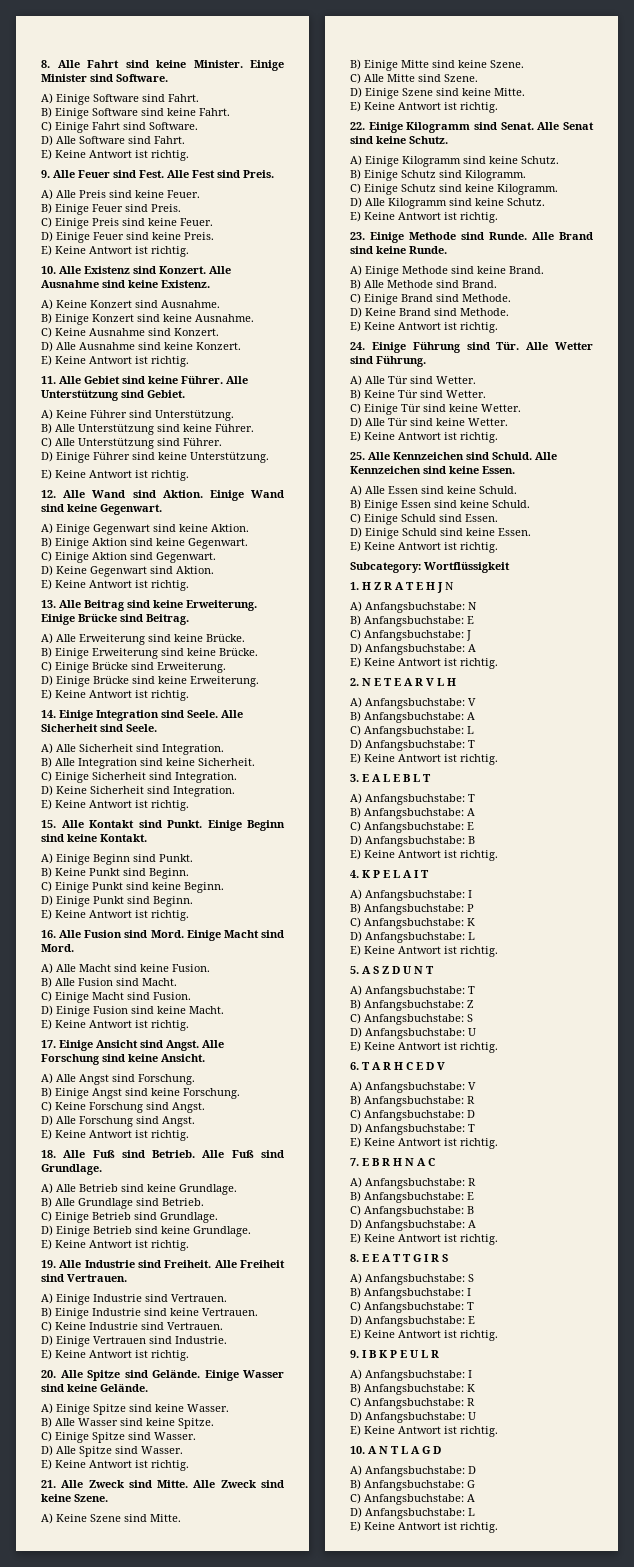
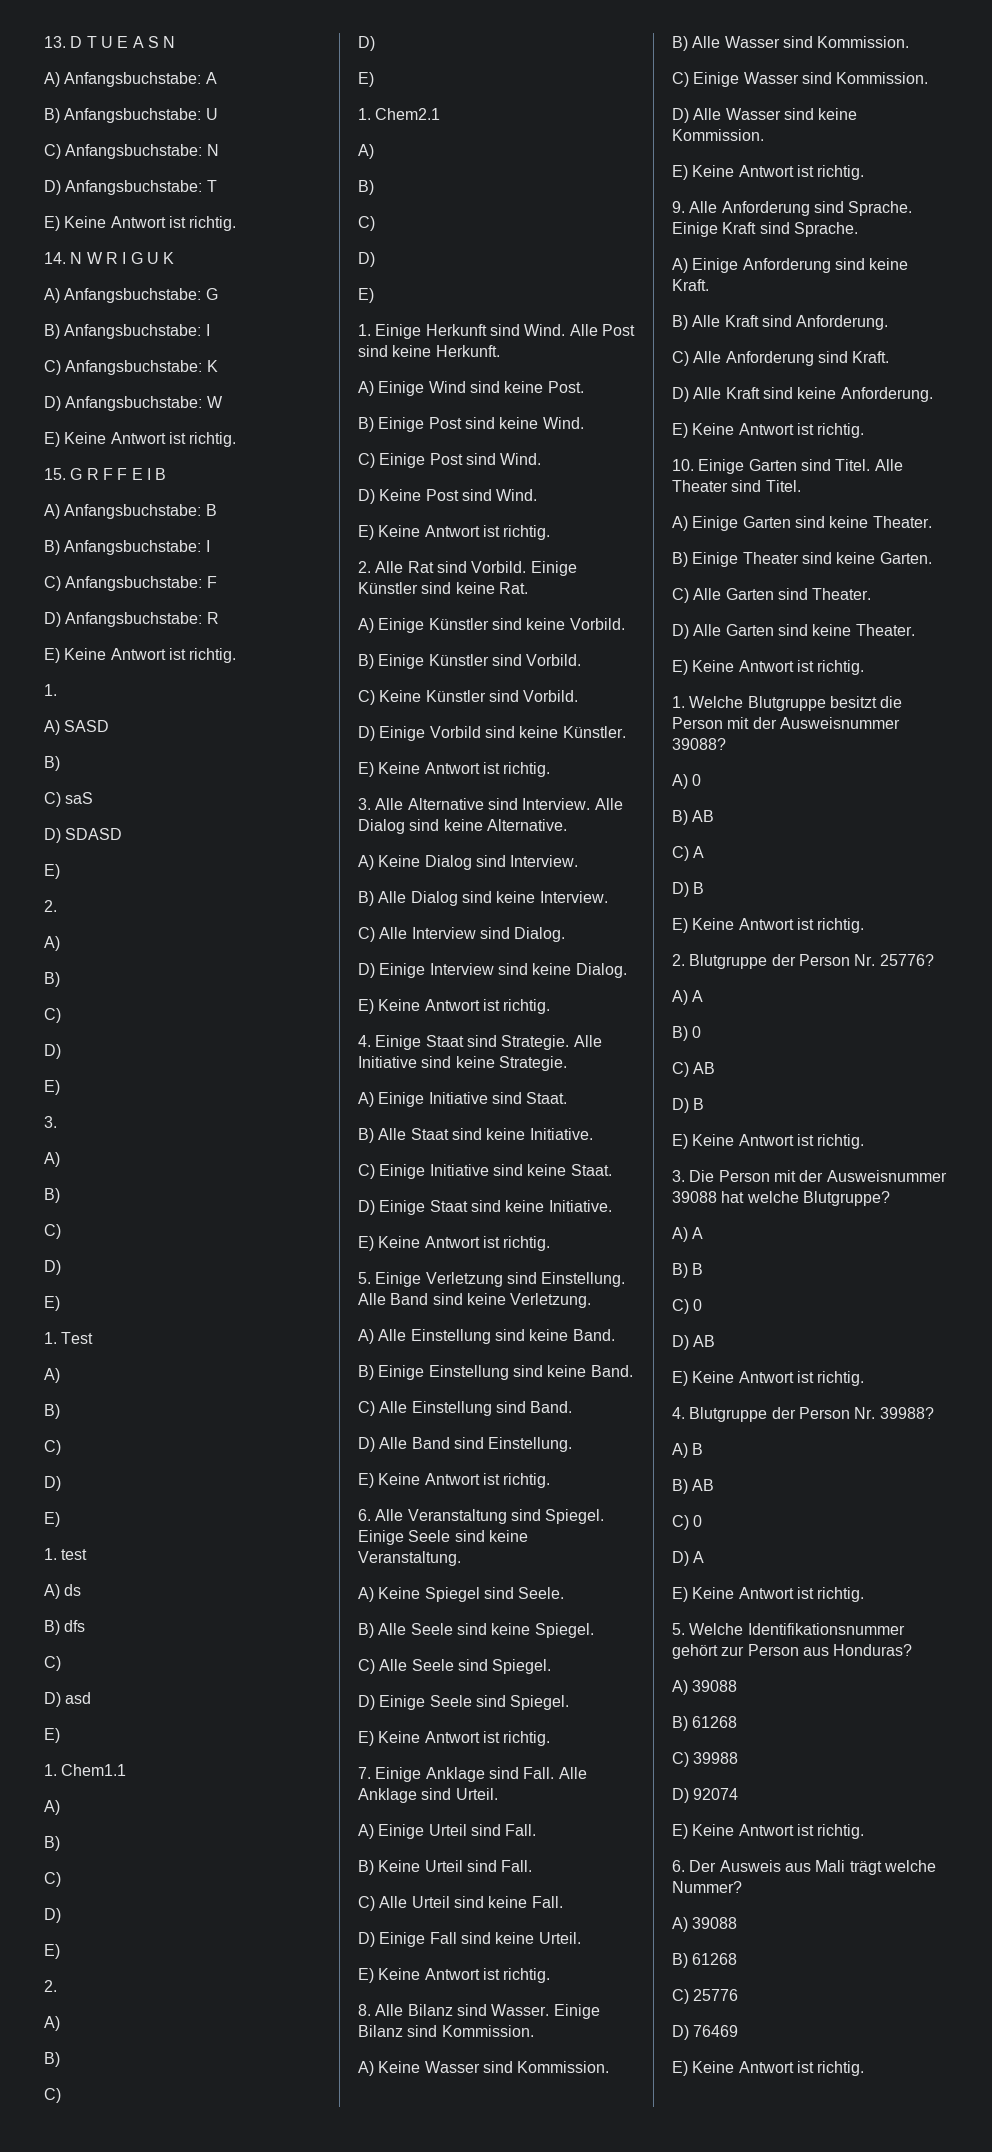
- 8. Alle Fahrt sind keine Minister. Einige Minister sind Software.
- A) Einige Software sind Fahrt.
- B) Einige Software sind keine Fahrt.
- C) Einige Fahrt sind Software.
- D) Alle Software sind Fahrt.
- E) Keine Antwort ist richtig.
- 9. Alle Feuer sind Fest. Alle Fest sind Preis.
- A) Alle Preis sind keine Feuer.
- B) Einige Feuer sind Preis.
- C) Einige Preis sind keine Feuer.
- D) Einige Feuer sind keine Preis.
- E) Keine Antwort ist richtig.
- 10. Alle Existenz sind Konzert. Alle Ausnahme sind keine Existenz.
- A) Keine Konzert sind Ausnahme.
- B) Einige Konzert sind keine Ausnahme.
- C) Keine Ausnahme sind Konzert.
- D) Alle Ausnahme sind keine Konzert.
- E) Keine Antwort ist richtig.
- 11. Alle Gebiet sind keine Führer. Alle Unterstützung sind Gebiet.
- A) Keine Führer sind Unterstützung.
- B) Alle Unterstützung sind keine Führer.
- C) Alle Unterstützung sind Führer.
- D) Einige Führer sind keine Unterstützung.
- E) Keine Antwort ist richtig.
- 12. Alle Wand sind Aktion. Einige Wand sind keine Gegenwart.
- A) Einige Gegenwart sind keine Aktion.
- B) Einige Aktion sind keine Gegenwart.
- C) Einige Aktion sind Gegenwart.
- D) Keine Gegenwart sind Aktion.
- E) Keine Antwort ist richtig.
- 13. Alle Beitrag sind keine Erweiterung. Einige Brücke sind Beitrag.
- A) Alle Erweiterung sind keine Brücke.
- B) Einige Erweiterung sind keine Brücke.
- C) Einige Brücke sind Erweiterung.
- D) Einige Brücke sind keine Erweiterung.
- E) Keine Antwort ist richtig.
- 14. Einige Integration sind Seele. Alle Sicherheit sind Seele.
- A) Alle Sicherheit sind Integration.
- B) Alle Integration sind keine Sicherheit.
- C) Einige Sicherheit sind Integration.
- D) Keine Sicherheit sind Integration.
- E) Keine Antwort ist richtig.
- 15. Alle Kontakt sind Punkt. Einige Beginn sind keine Kontakt.
- A) Einige Beginn sind Punkt.
- B) Keine Punkt sind Beginn.
- C) Einige Punkt sind keine Beginn.
- D) Einige Punkt sind Beginn.
- E) Keine Antwort ist richtig.
- 16. Alle Fusion sind Mord. Einige Macht sind Mord.
- A) Alle Macht sind keine Fusion.
- B) Alle Fusion sind Macht.
- C) Einige Macht sind Fusion.
- D) Einige Fusion sind keine Macht.
- E) Keine Antwort ist richtig.
- 17. Einige Ansicht sind Angst. Alle Forschung sind keine Ansicht.
- A) Alle Angst sind Forschung.
- B) Einige Angst sind keine Forschung.
- C) Keine Forschung sind Angst.
- D) Alle Forschung sind Angst.
- E) Keine Antwort ist richtig.
- 18. Alle Fuß sind Betrieb. Alle Fuß sind Grundlage.
- A) Alle Betrieb sind keine Grundlage.
- B) Alle Grundlage sind Betrieb.
- C) Einige Betrieb sind Grundlage.
- D) Einige Betrieb sind keine Grundlage.
- E) Keine Antwort ist richtig.
- 19. Alle Industrie sind Freiheit. Alle Freiheit sind Vertrauen.
- A) Einige Industrie sind Vertrauen.
- B) Einige Industrie sind keine Vertrauen.
- C) Keine Industrie sind Vertrauen.
- D) Einige Vertrauen sind Industrie.
- E) Keine Antwort ist richtig.
- 20. Alle Spitze sind Gelände. Einige Wasser sind keine Gelände.
- A) Einige Spitze sind keine Wasser.
- B) Alle Wasser sind keine Spitze.
- C) Einige Spitze sind Wasser.
- D) Alle Spitze sind Wasser.
- E) Keine Antwort ist richtig.
- 21. Alle Zweck sind Mitte. Alle Zweck sind keine Szene.
- A) Keine Szene sind Mitte.
- B) Einige Mitte sind keine Szene.
- C) Alle Mitte sind Szene.
- D) Einige Szene sind keine Mitte.
- E) Keine Antwort ist richtig.
- 22. Einige Kilogramm sind Senat. Alle Senat sind keine Schutz.
- A) Einige Kilogramm sind keine Schutz.
- B) Einige Schutz sind Kilogramm.
- C) Einige Schutz sind keine Kilogramm.
- D) Alle Kilogramm sind keine Schutz.
- E) Keine Antwort ist richtig.
- 23. Einige Methode sind Runde. Alle Brand sind keine Runde.
- A) Einige Methode sind keine Brand.
- B) Alle Methode sind Brand.
- C) Einige Brand sind Methode.
- D) Keine Brand sind Methode.
- E) Keine Antwort ist richtig.
- 24. Einige Führung sind Tür. Alle Wetter sind Führung.
- A) Alle Tür sind Wetter.
- B) Keine Tür sind Wetter.
- C) Einige Tür sind keine Wetter.
- D) Alle Tür sind keine Wetter.
- E) Keine Antwort ist richtig.
- 25. Alle Kennzeichen sind Schuld. Alle Kennzeichen sind keine Essen.
- A) Alle Essen sind keine Schuld.
- B) Einige Essen sind keine Schuld.
- C) Einige Schuld sind Essen.
- D) Einige Schuld sind keine Essen.
- E) Keine Antwort ist richtig.
- Subcategory: Wortflüssigkeit
- 1. H Z R A T E H J N
+ 13. D T U E A S N
- A) Anfangsbuchstabe: N
- B) Anfangsbuchstabe: E
- C) Anfangsbuchstabe: J
- D) Anfangsbuchstabe: A
- E) Keine Antwort ist richtig.
- 2. N E T E A R V L H
- A) Anfangsbuchstabe: V
- B) Anfangsbuchstabe: A
- C) Anfangsbuchstabe: L
+ A) Anfangsbuchstabe: A
+ B) Anfangsbuchstabe: U
+ C) Anfangsbuchstabe: N
  D) Anfangsbuchstabe: T
  E) Keine Antwort ist richtig.
- 3. E A L E B L T
- A) Anfangsbuchstabe: T
- B) Anfangsbuchstabe: A
- C) Anfangsbuchstabe: E
- D) Anfangsbuchstabe: B
+ 14. N W R I G U K
+ A) Anfangsbuchstabe: G
+ B) Anfangsbuchstabe: I
+ C) Anfangsbuchstabe: K
+ D) Anfangsbuchstabe: W
  E) Keine Antwort ist richtig.
- 4. K P E L A I T
- A) Anfangsbuchstabe: I
- B) Anfangsbuchstabe: P
- C) Anfangsbuchstabe: K
- D) Anfangsbuchstabe: L
+ 15. G R F F E I B
+ A) Anfangsbuchstabe: B
+ B) Anfangsbuchstabe: I
+ C) Anfangsbuchstabe: F
+ D) Anfangsbuchstabe: R
  E) Keine Antwort ist richtig.
- 5. A S Z D U N T
- A) Anfangsbuchstabe: T
- B) Anfangsbuchstabe: Z
- C) Anfangsbuchstabe: S
- D) Anfangsbuchstabe: U
+ 1.
+ A) SASD
+ B)
+ C) saS
+ D) SDASD
+ E)
+ 2.
+ A)
+ B)
+ C)
+ D)
+ E)
+ 3.
+ A)
+ B)
+ C)
+ D)
+ E)
+ 1. Test
+ A)
+ B)
+ C)
+ D)
+ E)
+ 1. test
+ A) ds
+ B) dfs
+ C)
+ D) asd
+ E)
+ 1. Chem1.1
+ A)
+ B)
+ C)
+ D)
+ E)
+ 2.
+ A)
+ B)
+ C)
+ D)
+ E)
+ 1. Chem2.1
+ A)
+ B)
+ C)
+ D)
+ E)
+ 1. Einige Herkunft sind Wind. Alle Post sind keine Herkunft.
+ A) Einige Wind sind keine Post.
+ B) Einige Post sind keine Wind.
+ C) Einige Post sind Wind.
+ D) Keine Post sind Wind.
  E) Keine Antwort ist richtig.
- 6. T A R H C E D V
- A) Anfangsbuchstabe: V
- B) Anfangsbuchstabe: R
- C) Anfangsbuchstabe: D
- D) Anfangsbuchstabe: T
+ 2. Alle Rat sind Vorbild. Einige Künstler sind keine Rat.
+ A) Einige Künstler sind keine Vorbild.
+ B) Einige Künstler sind Vorbild.
+ C) Keine Künstler sind Vorbild.
+ D) Einige Vorbild sind keine Künstler.
  E) Keine Antwort ist richtig.
- 7. E B R H N A C
- A) Anfangsbuchstabe: R
- B) Anfangsbuchstabe: E
- C) Anfangsbuchstabe: B
- D) Anfangsbuchstabe: A
+ 3. Alle Alternative sind Interview. Alle Dialog sind keine Alternative.
+ A) Keine Dialog sind Interview.
+ B) Alle Dialog sind keine Interview.
+ C) Alle Interview sind Dialog.
+ D) Einige Interview sind keine Dialog.
  E) Keine Antwort ist richtig.
- 8. E E A T T G I R S
- A) Anfangsbuchstabe: S
- B) Anfangsbuchstabe: I
- C) Anfangsbuchstabe: T
- D) Anfangsbuchstabe: E
+ 4. Einige Staat sind Strategie. Alle Initiative sind keine Strategie.
+ A) Einige Initiative sind Staat.
+ B) Alle Staat sind keine Initiative.
+ C) Einige Initiative sind keine Staat.
+ D) Einige Staat sind keine Initiative.
  E) Keine Antwort ist richtig.
- 9. I B K P E U L R
- A) Anfangsbuchstabe: I
- B) Anfangsbuchstabe: K
- C) Anfangsbuchstabe: R
- D) Anfangsbuchstabe: U
+ 5. Einige Verletzung sind Einstellung. Alle Band sind keine Verletzung.
+ A) Alle Einstellung sind keine Band.
+ B) Einige Einstellung sind keine Band.
+ C) Alle Einstellung sind Band.
+ D) Alle Band sind Einstellung.
  E) Keine Antwort ist richtig.
- 10. A N T L A G D
- A) Anfangsbuchstabe: D
- B) Anfangsbuchstabe: G
- C) Anfangsbuchstabe: A
- D) Anfangsbuchstabe: L
+ 6. Alle Veranstaltung sind Spiegel. Einige Seele sind keine Veranstaltung.
+ A) Keine Spiegel sind Seele.
+ B) Alle Seele sind keine Spiegel.
+ C) Alle Seele sind Spiegel.
+ D) Einige Seele sind Spiegel.
+ E) Keine Antwort ist richtig.
+ 7. Einige Anklage sind Fall. Alle Anklage sind Urteil.
+ A) Einige Urteil sind Fall.
+ B) Keine Urteil sind Fall.
+ C) Alle Urteil sind keine Fall.
+ D) Einige Fall sind keine Urteil.
+ E) Keine Antwort ist richtig.
+ 8. Alle Bilanz sind Wasser. Einige Bilanz sind Kommission.
+ A) Keine Wasser sind Kommission.
+ B) Alle Wasser sind Kommission.
+ C) Einige Wasser sind Kommission.
+ D) Alle Wasser sind keine Kommission.
+ E) Keine Antwort ist richtig.
+ 9. Alle Anforderung sind Sprache. Einige Kraft sind Sprache.
+ A) Einige Anforderung sind keine Kraft.
+ B) Alle Kraft sind Anforderung.
+ C) Alle Anforderung sind Kraft.
+ D) Alle Kraft sind keine Anforderung.
+ E) Keine Antwort ist richtig.
+ 10. Einige Garten sind Titel. Alle Theater sind Titel.
+ A) Einige Garten sind keine Theater.
+ B) Einige Theater sind keine Garten.
+ C) Alle Garten sind Theater.
+ D) Alle Garten sind keine Theater.
+ E) Keine Antwort ist richtig.
+ 1. Welche Blutgruppe besitzt die Person mit der Ausweisnummer 39088?
+ A) 0
+ B) AB
+ C) A
+ D) B
+ E) Keine Antwort ist richtig.
+ 2. Blutgruppe der Person Nr. 25776?
+ A) A
+ B) 0
+ C) AB
+ D) B
+ E) Keine Antwort ist richtig.
+ 3. Die Person mit der Ausweisnummer 39088 hat welche Blutgruppe?
+ A) A
+ B) B
+ C) 0
+ D) AB
+ E) Keine Antwort ist richtig.
+ 4. Blutgruppe der Person Nr. 39988?
+ A) B
+ B) AB
+ C) 0
+ D) A
+ E) Keine Antwort ist richtig.
+ 5. Welche Identifikationsnummer gehört zur Person aus Honduras?
+ A) 39088
+ B) 61268
+ C) 39988
+ D) 92074
+ E) Keine Antwort ist richtig.
+ 6. Der Ausweis aus Mali trägt welche Nummer?
+ A) 39088
+ B) 61268
+ C) 25776
+ D) 76469

